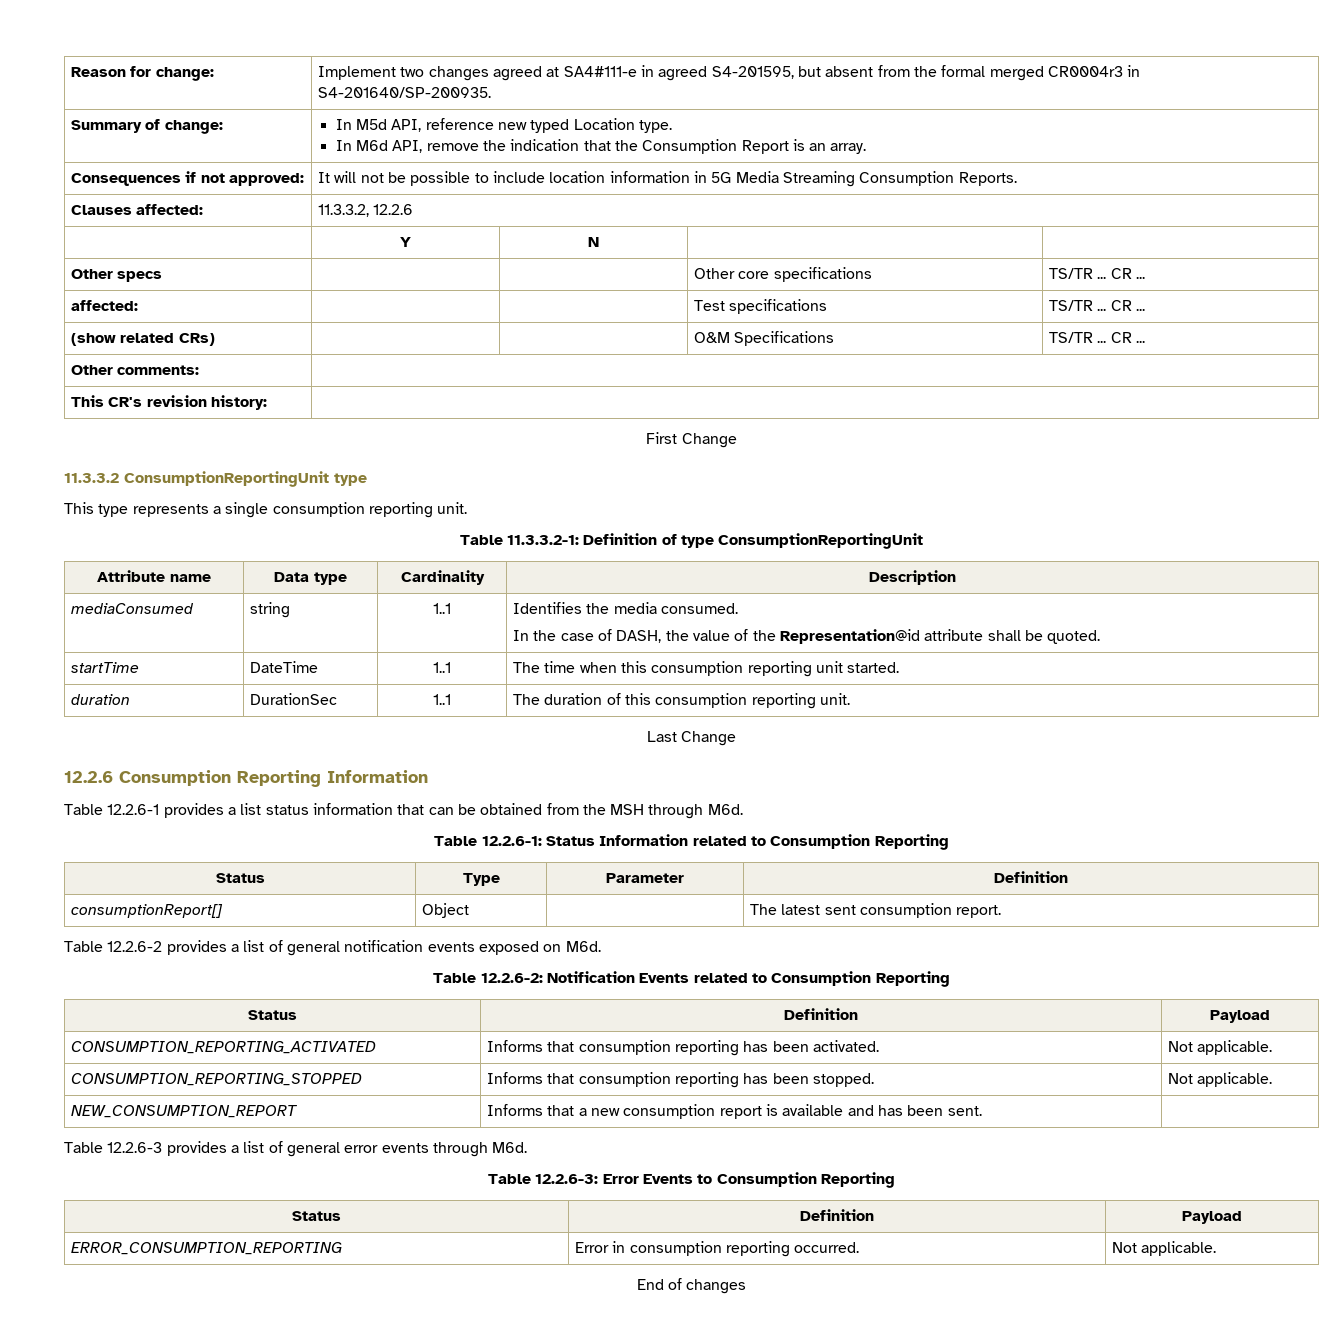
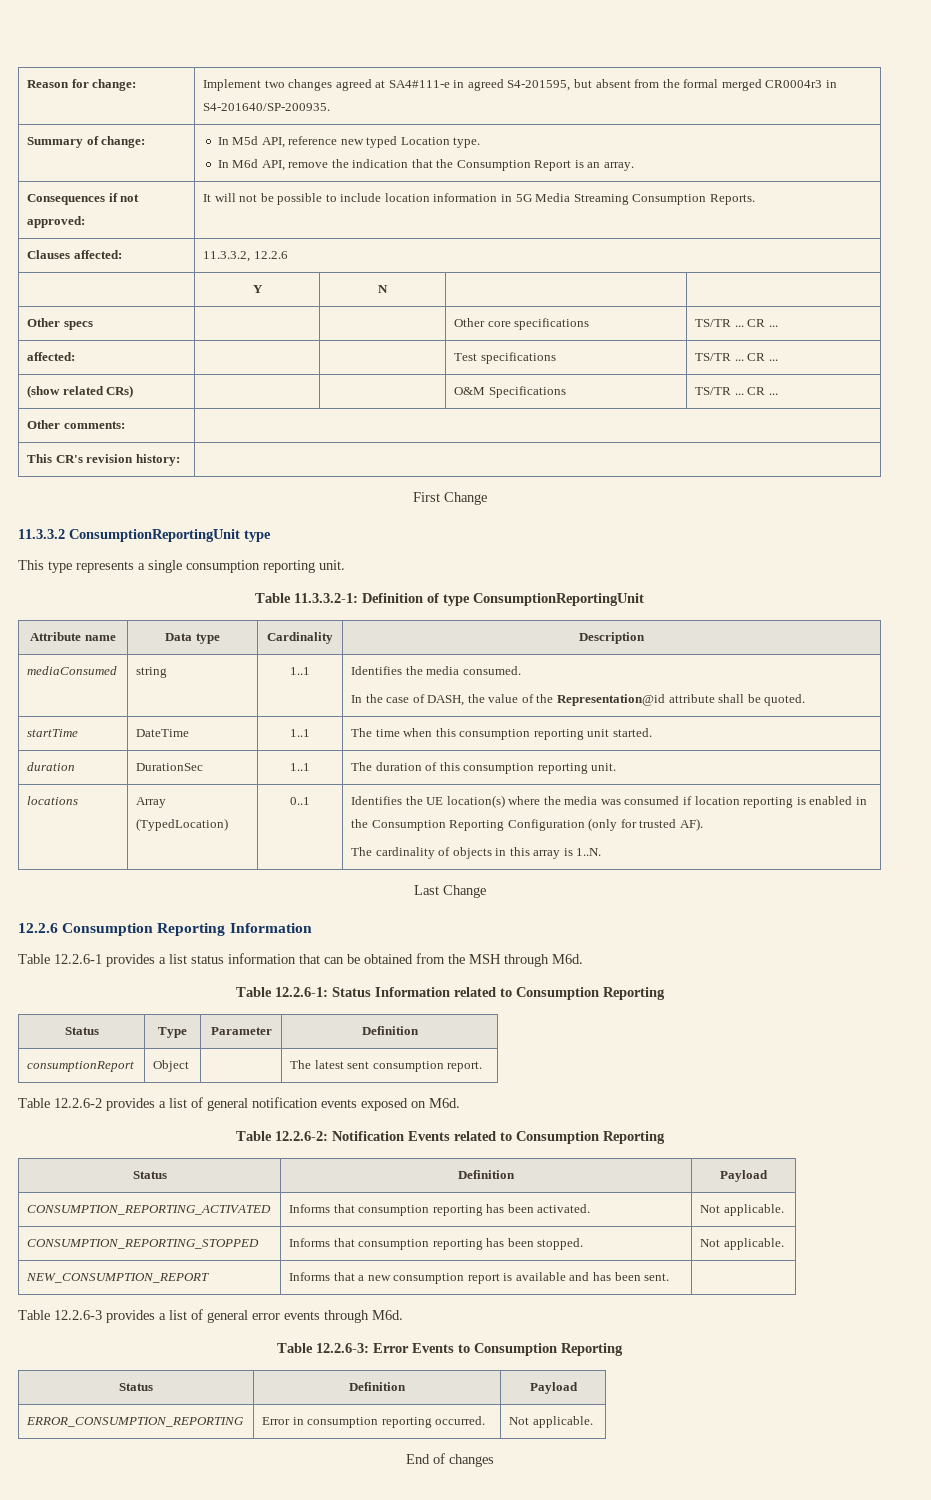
+ locations | Array (TypedLocation) | 0..1 | Identifies the UE location(s) where the media was consumed if location reporting is enabled in the Consumption Reporting Configuration (only for trusted AF).
+ The cardinality of objects in this array is 1..N.
- consumptionReport[] | Object | | The latest sent consumption report.
+ consumptionReport | Object | | The latest sent consumption report.

